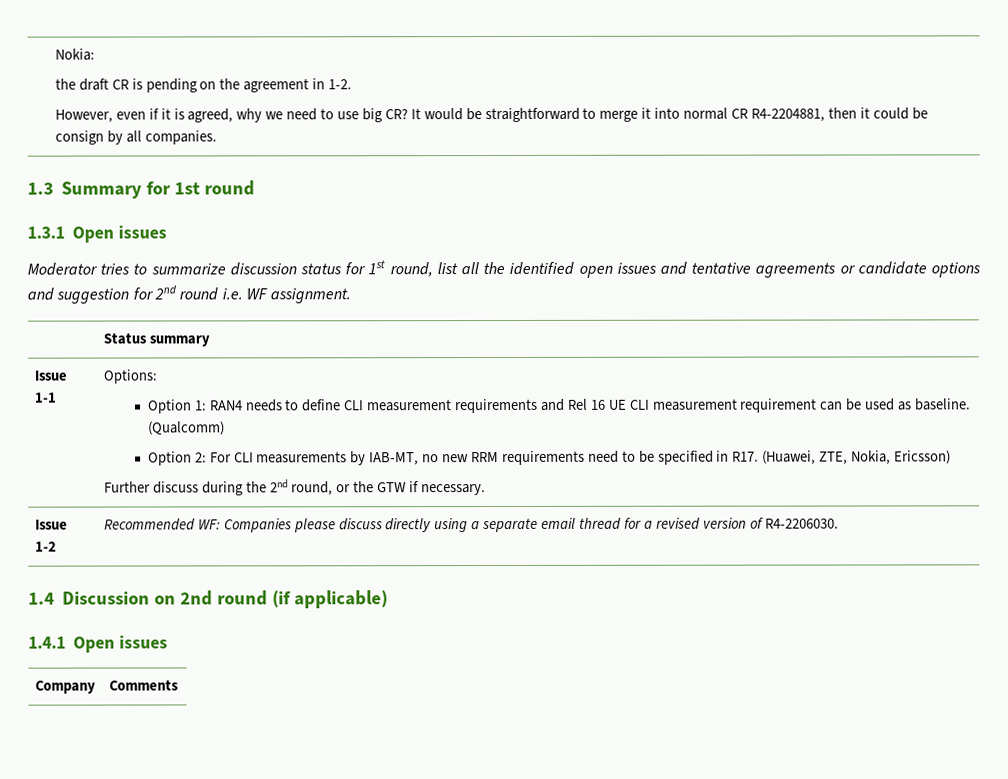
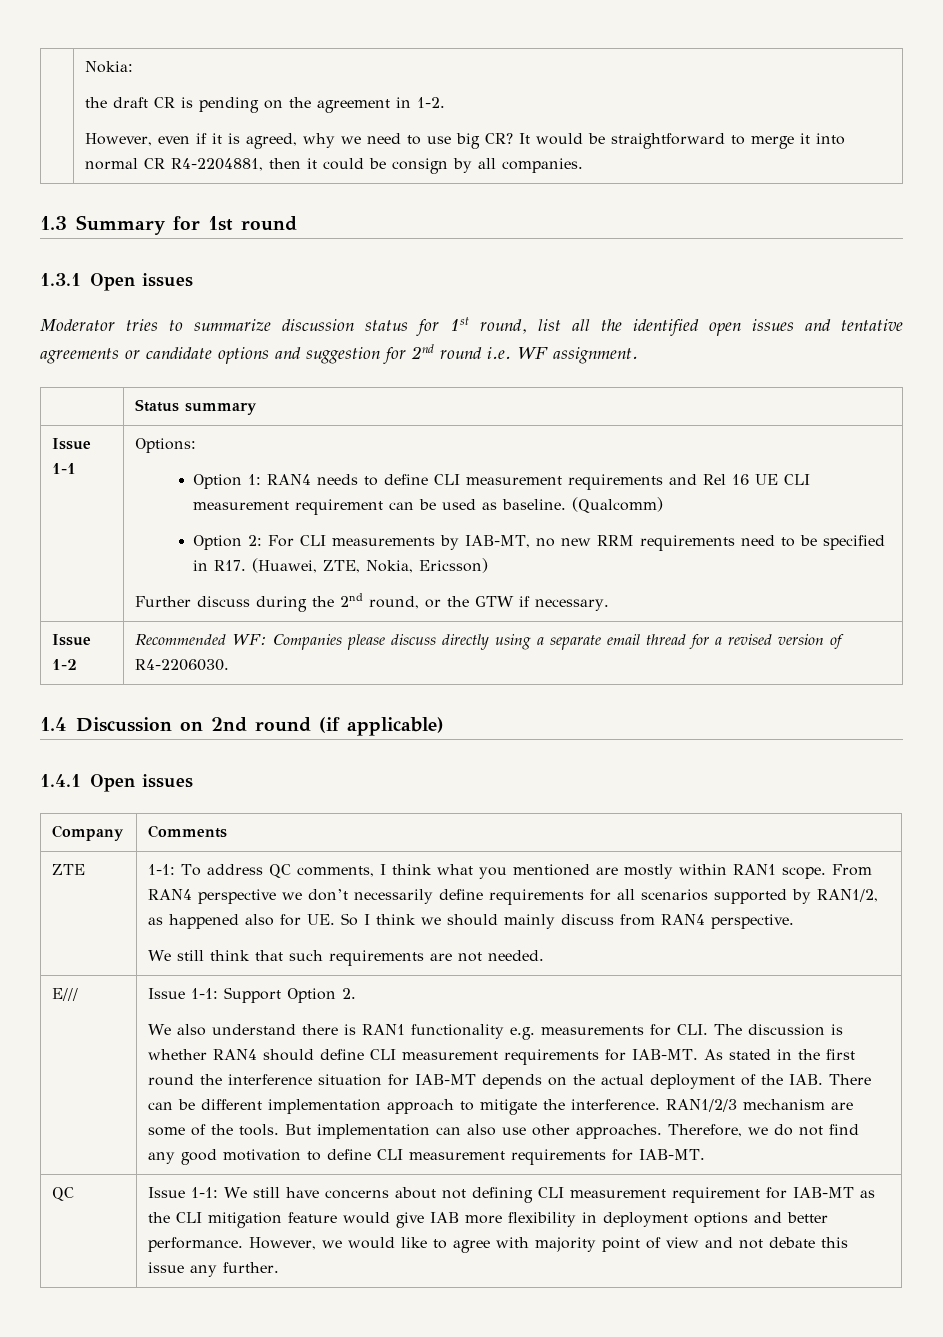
+ ZTE | 1-1: To address QC comments, I think what you mentioned are mostly within RAN1 scope. From RAN4 perspective we don’t necessarily define requirements for all scenarios supported by RAN1/2, as happened also for UE. So I think we should mainly discuss from RAN4 perspective.
+ We still think that such requirements are not needed.
+ E/// | Issue 1-1: Support Option 2.
+ We also understand there is RAN1 functionality e.g. measurements for CLI. The discussion is whether RAN4 should define CLI measurement requirements for IAB-MT. As stated in the first round the interference situation for IAB-MT depends on the actual deployment of the IAB. There can be different implementation approach to mitigate the interference. RAN1/2/3 mechanism are some of the tools. But implementation can also use other approaches. Therefore, we do not find any good motivation to define CLI measurement requirements for IAB-MT.
+ QC | Issue 1-1: We still have concerns about not defining CLI measurement requirement for IAB-MT as the CLI mitigation feature would give IAB more flexibility in deployment options and better performance. However, we would like to agree with majority point of view and not debate this issue any further.

